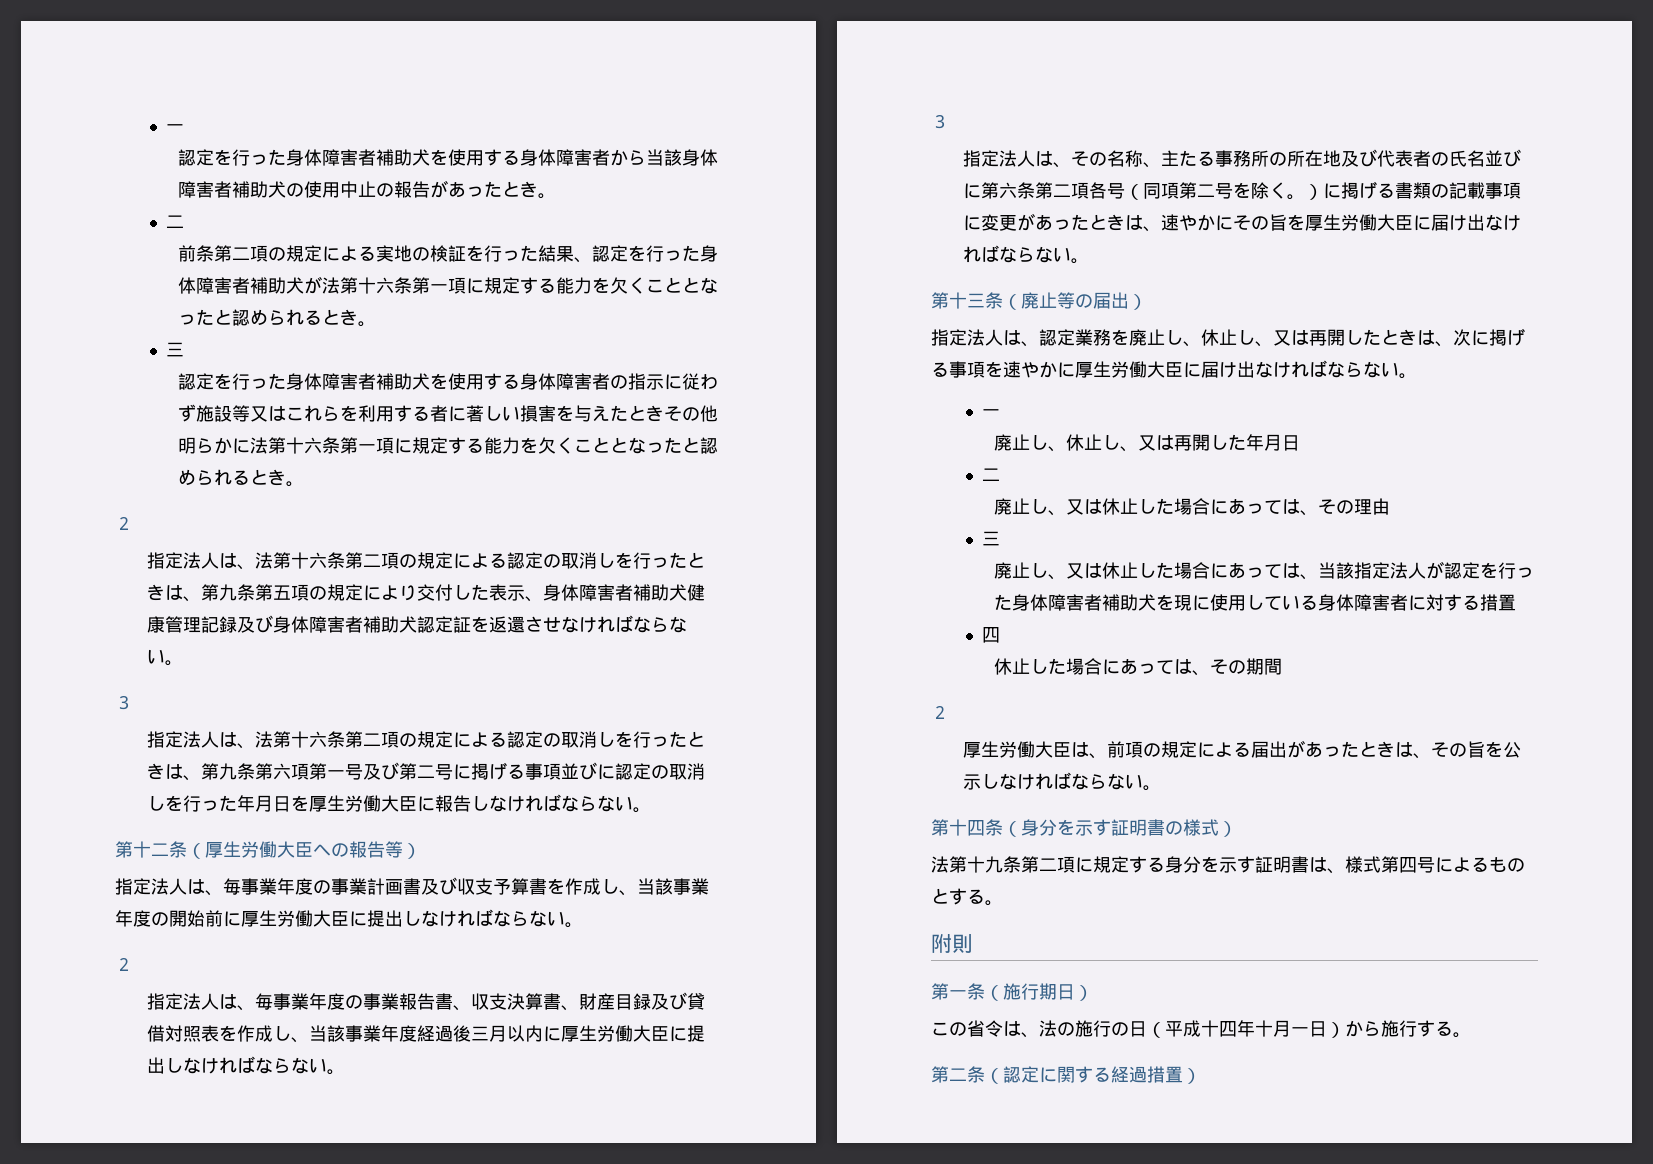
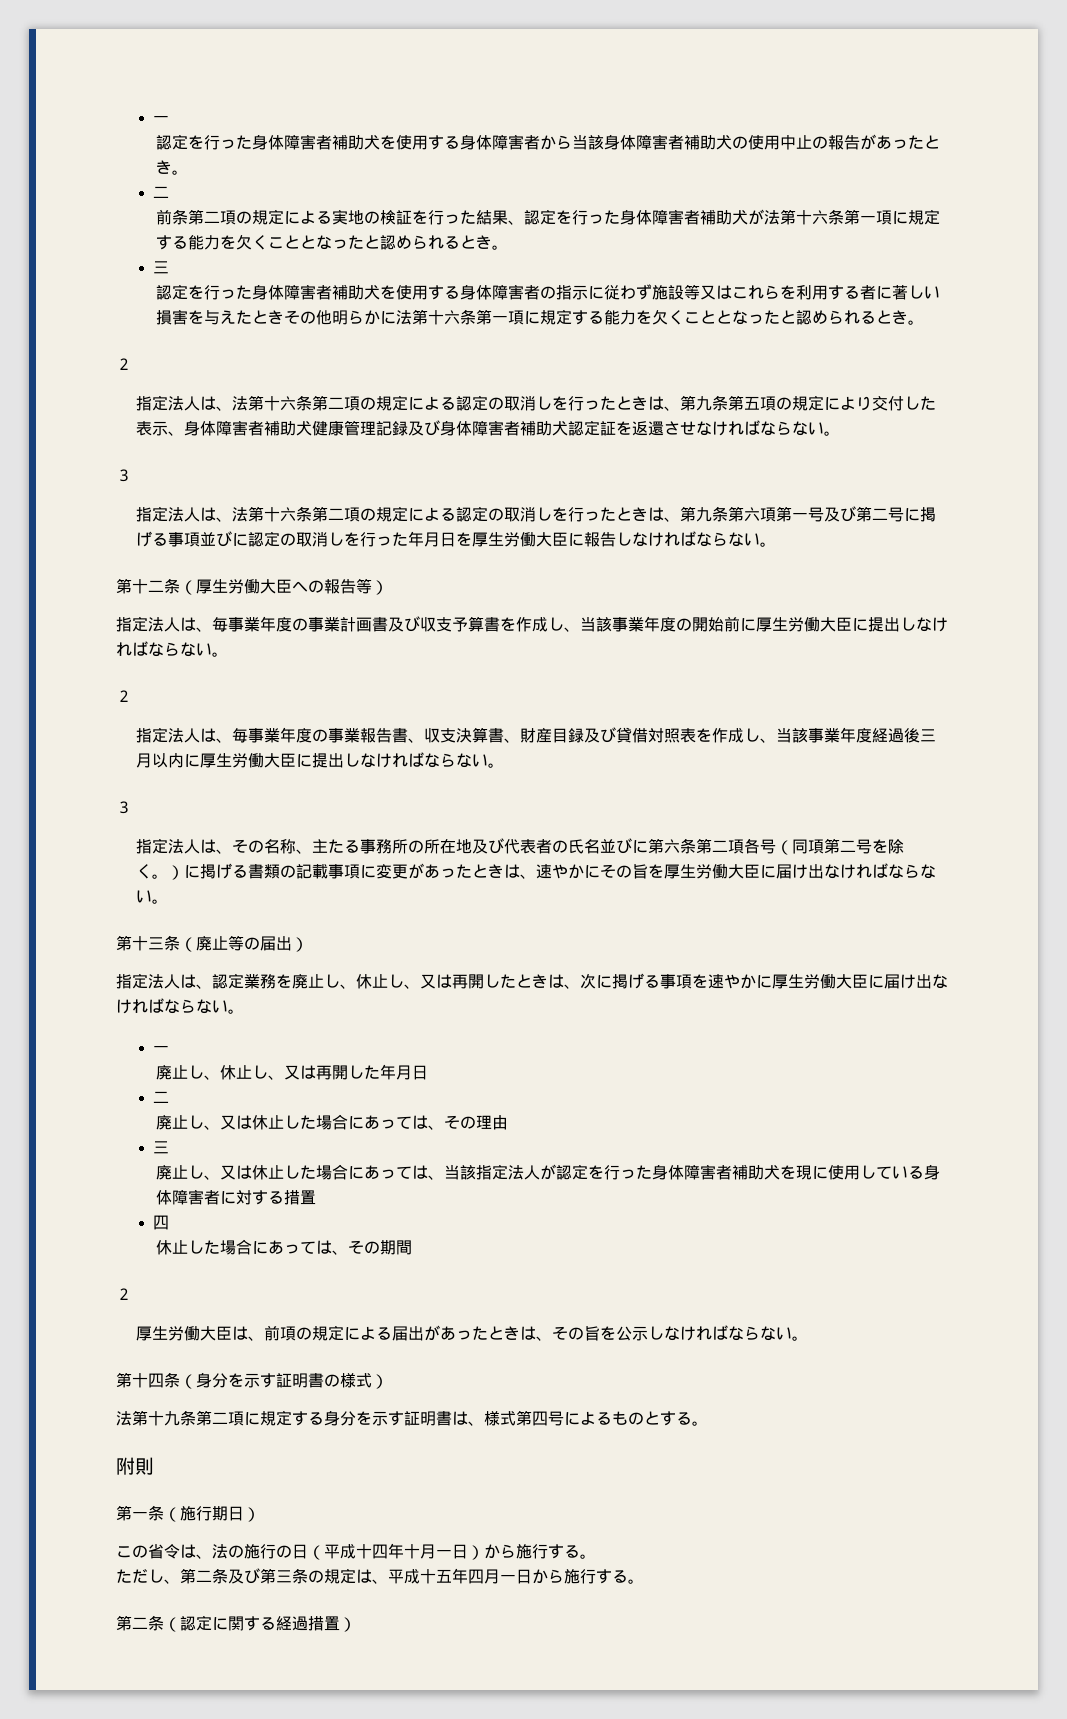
+ ただし、第二条及び第三条の規定は、平成十五年四月一日から施行する。

